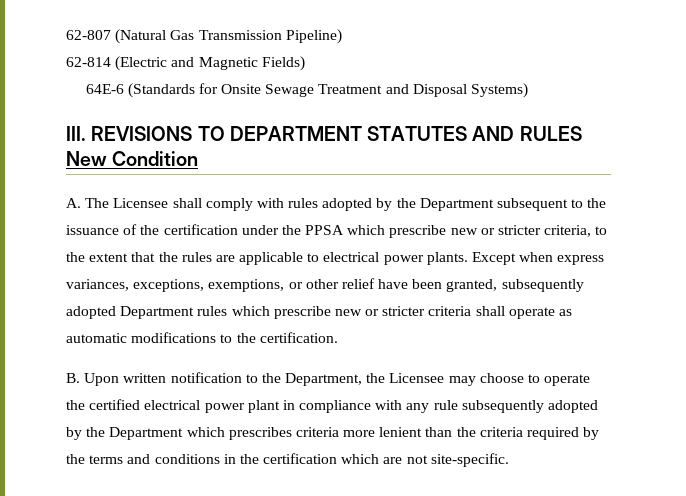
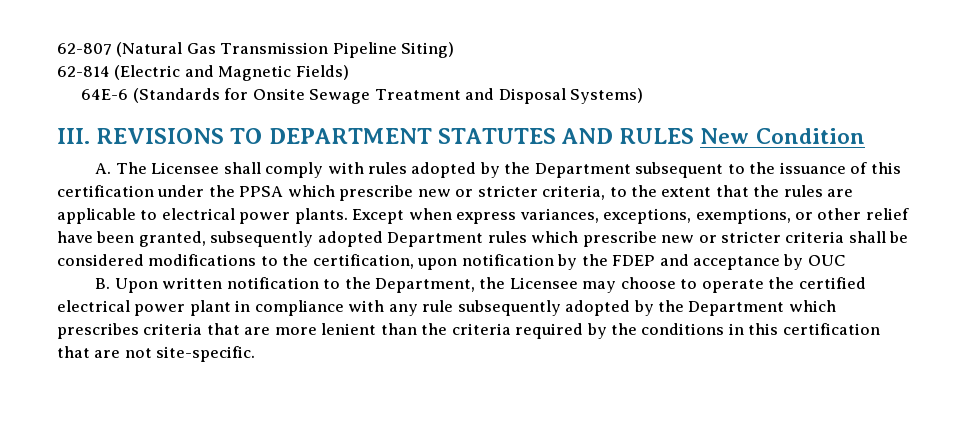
- 62-807 (Natural Gas Transmission Pipeline)
+ 62-807 (Natural Gas Transmission Pipeline Siting)
- A. The Licensee shall comply with rules adopted by the Department subsequent to the issuance of the certification under the PPSA which prescribe new or stricter criteria, to the extent that the rules are applicable to electrical power plants.
+ A. The Licensee shall comply with rules adopted by the Department subsequent to the issuance of this certification under the PPSA which prescribe new or stricter criteria, to the extent that the rules are applicable to electrical power plants.
- Except when express variances, exceptions, exemptions, or other relief have been granted, subsequently adopted Department rules which prescribe new or stricter criteria shall operate as automatic modifications to the certification.
+ Except when express variances, exceptions, exemptions, or other relief have been granted, subsequently adopted Department rules which prescribe new or stricter criteria shall be considered modifications to the certification, upon notification by the FDEP and acceptance by OUC
- B. Upon written notification to the Department, the Licensee may choose to operate the certified electrical power plant in compliance with any rule subsequently adopted by the Department which prescribes criteria more lenient than the criteria required by the terms and conditions in the certification which are not site-specific.
+ B. Upon written notification to the Department, the Licensee may choose to operate the certified electrical power plant in compliance with any rule subsequently adopted by the Department which prescribes criteria that are more lenient than the criteria required by the conditions in this certification that are not site-specific.

